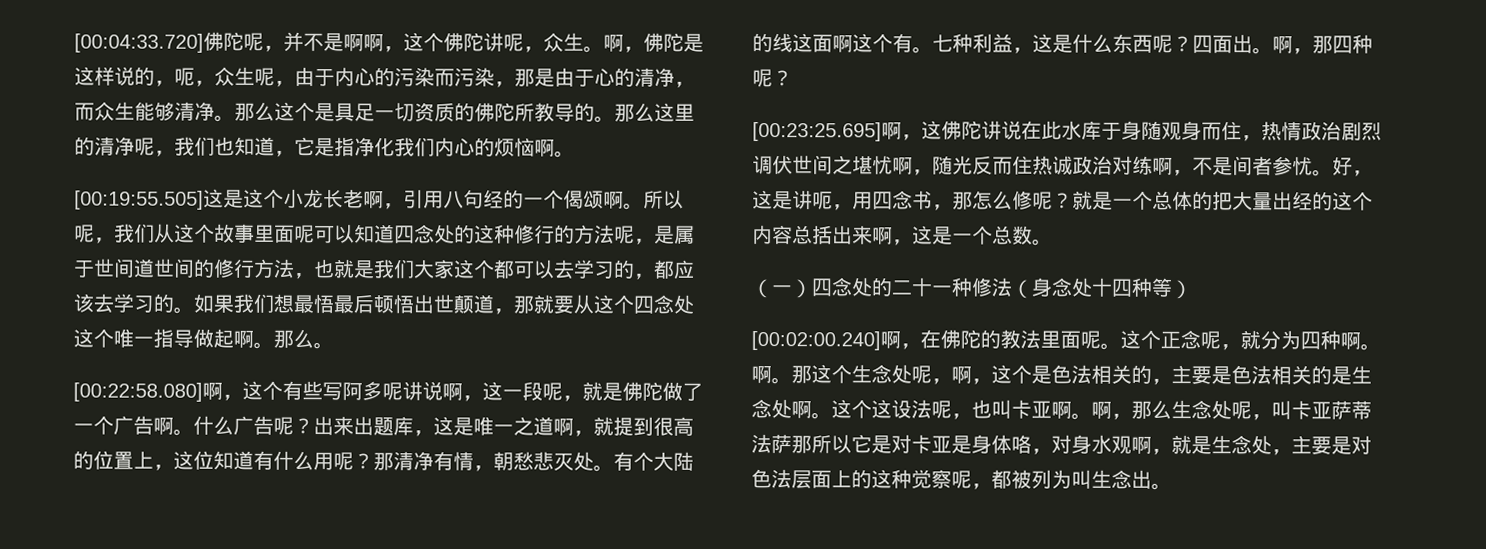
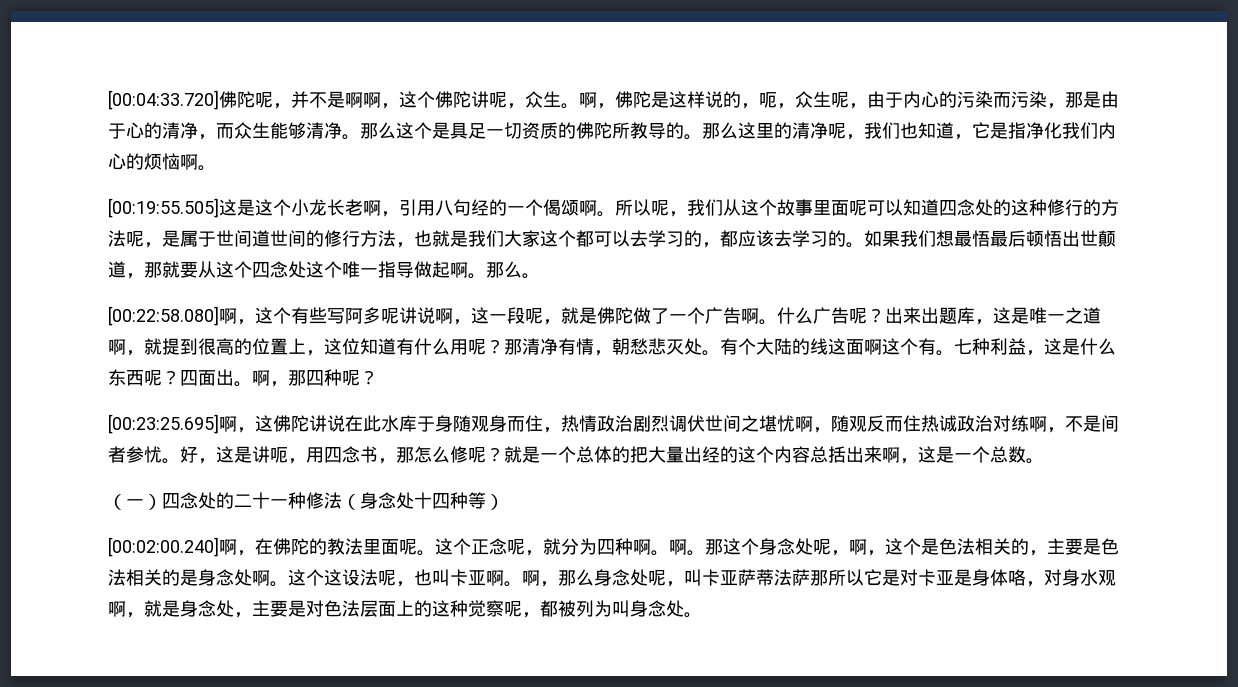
- [00:23:25.695]啊，这佛陀讲说在此水库于身随观身而住，热情政治剧烈调伏世间之堪忧啊，随光反而住热诚政治对练啊，不是间者参忧。
+ [00:23:25.695]啊，这佛陀讲说在此水库于身随观身而住，热情政治剧烈调伏世间之堪忧啊，随观反而住热诚政治对练啊，不是间者参忧。
- 那这个生念处呢，啊，这个是色法相关的，主要是色法相关的是生念处啊。
+ 那这个身念处呢，啊，这个是色法相关的，主要是色法相关的是身念处啊。
- 啊，那么生念处呢，叫卡亚萨蒂法萨那所以它是对卡亚是身体咯，对身水观啊，就是生念处，主要是对色法层面上的这种觉察呢，都被列为叫生念出。
+ 啊，那么身念处呢，叫卡亚萨蒂法萨那所以它是对卡亚是身体咯，对身水观啊，就是身念处，主要是对色法层面上的这种觉察呢，都被列为叫身念处。

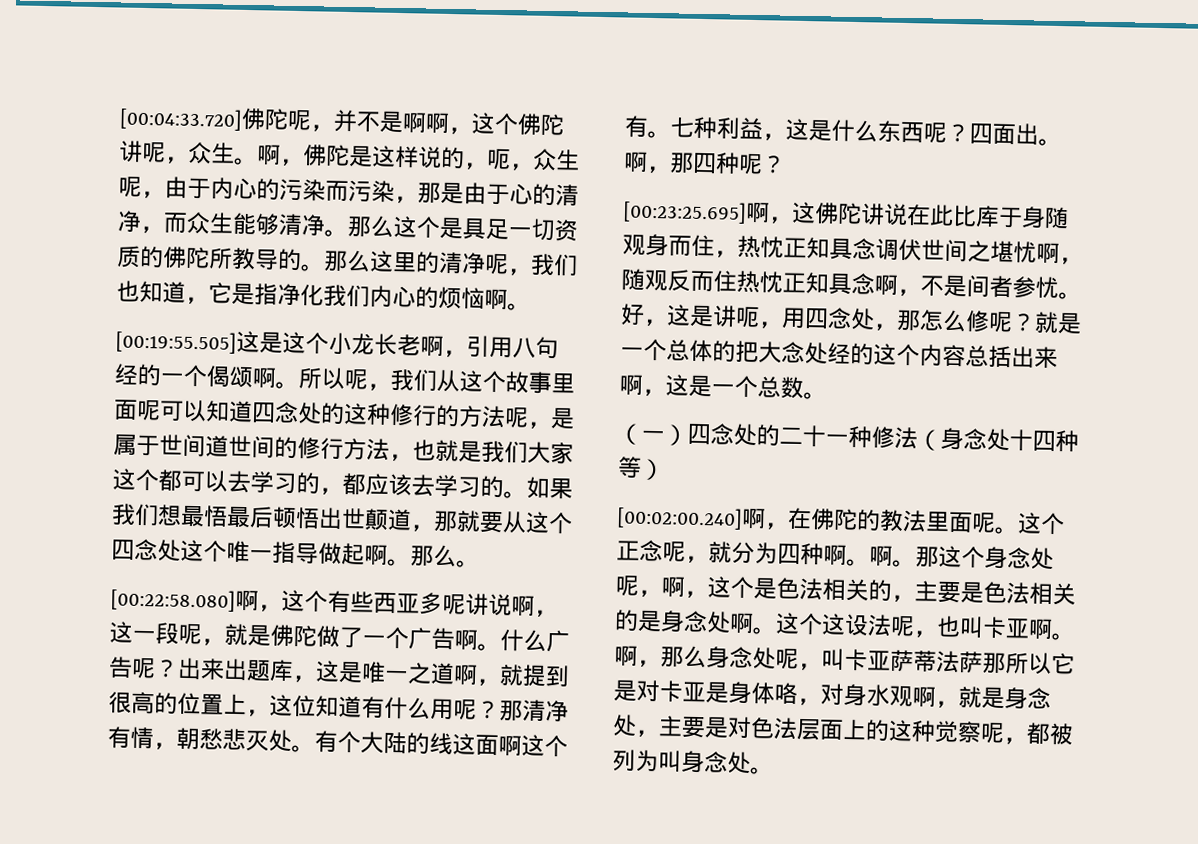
- [00:22:58.080]啊，这个有些写阿多呢讲说啊，这一段呢，就是佛陀做了一个广告啊。
+ [00:22:58.080]啊，这个有些西亚多呢讲说啊，这一段呢，就是佛陀做了一个广告啊。
- [00:23:25.695]啊，这佛陀讲说在此水库于身随观身而住，热情政治剧烈调伏世间之堪忧啊，随观反而住热诚政治对练啊，不是间者参忧。
+ [00:23:25.695]啊，这佛陀讲说在此比库于身随观身而住，热忱正知具念调伏世间之堪忧啊，随观反而住热忱正知具念啊，不是间者参忧。
- 好，这是讲呃，用四念书，那怎么修呢？
+ 好，这是讲呃，用四念处，那怎么修呢？
- 就是一个总体的把大量出经的这个内容总括出来啊，这是一个总数。
+ 就是一个总体的把大念处经的这个内容总括出来啊，这是一个总数。

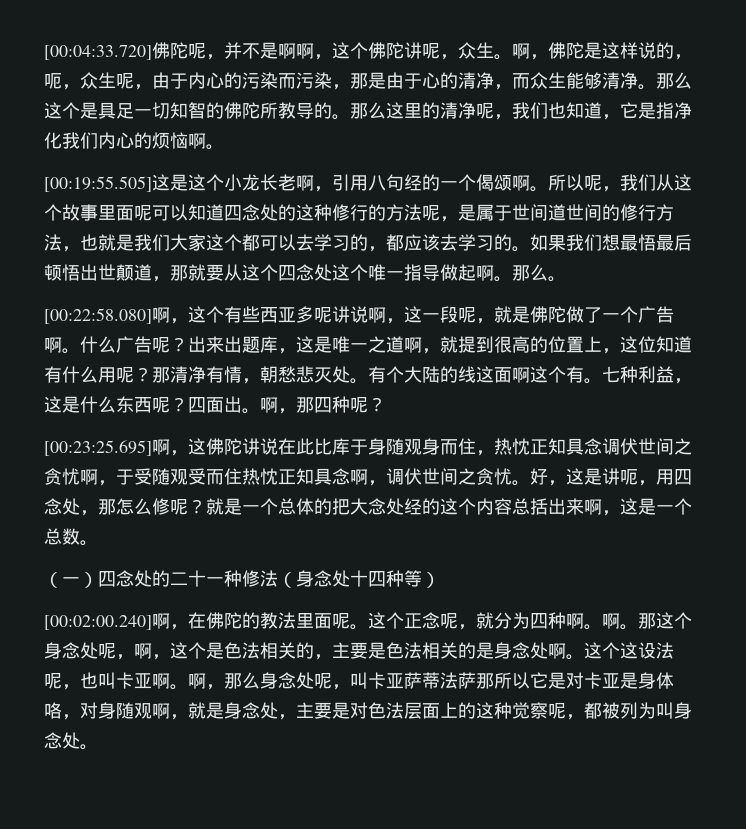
- 那么这个是具足一切资质的佛陀所教导的。
+ 那么这个是具足一切知智的佛陀所教导的。
- [00:23:25.695]啊，这佛陀讲说在此比库于身随观身而住，热忱正知具念调伏世间之堪忧啊，随观反而住热忱正知具念啊，不是间者参忧。
+ [00:23:25.695]啊，这佛陀讲说在此比库于身随观身而住，热忱正知具念调伏世间之贪忧啊，于受随观受而住热忱正知具念啊，调伏世间之贪忧。
- 啊，那么身念处呢，叫卡亚萨蒂法萨那所以它是对卡亚是身体咯，对身水观啊，就是身念处，主要是对色法层面上的这种觉察呢，都被列为叫身念处。
+ 啊，那么身念处呢，叫卡亚萨蒂法萨那所以它是对卡亚是身体咯，对身随观啊，就是身念处，主要是对色法层面上的这种觉察呢，都被列为叫身念处。

